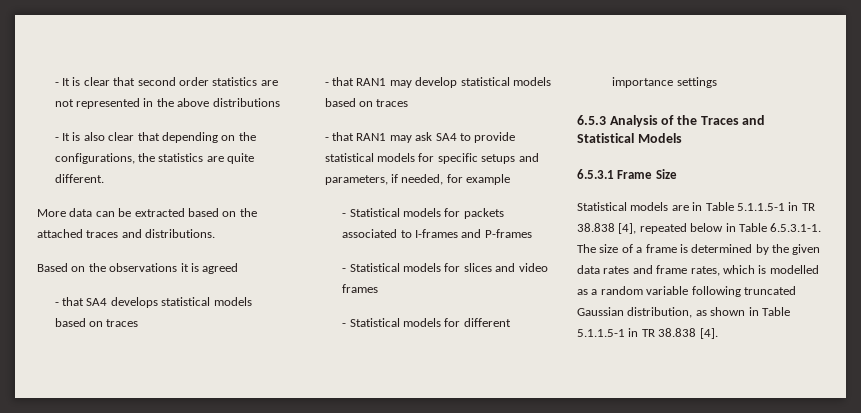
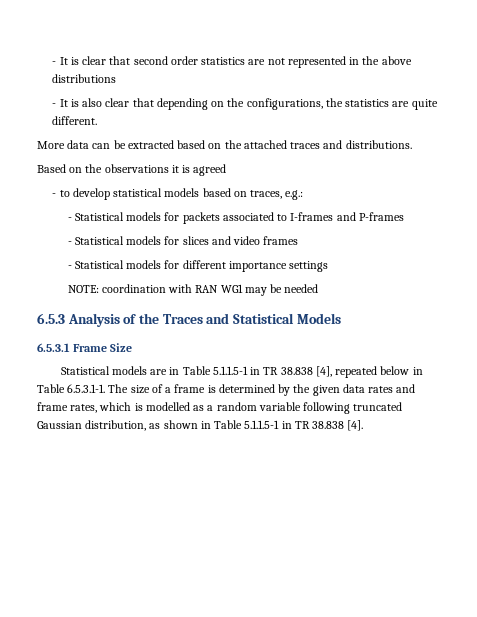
- - that SA4 develops statistical models based on traces
- - that RAN1 may develop statistical models based on traces
- - that RAN1 may ask SA4 to provide statistical models for specific setups and parameters, if needed, for example
+ - to develop statistical models based on traces, e.g.:
+ NOTE: coordination with RAN WG1 may be needed

